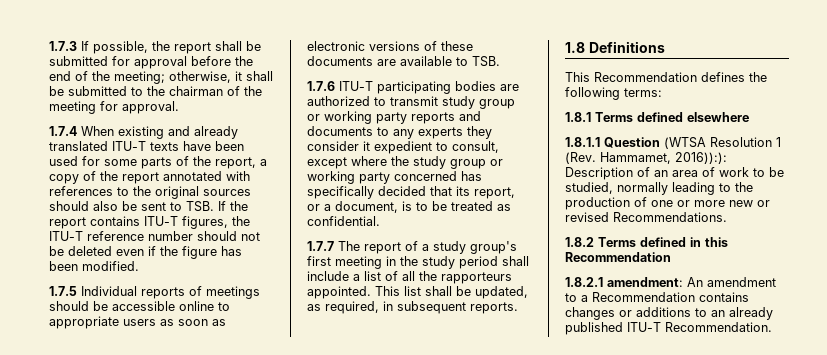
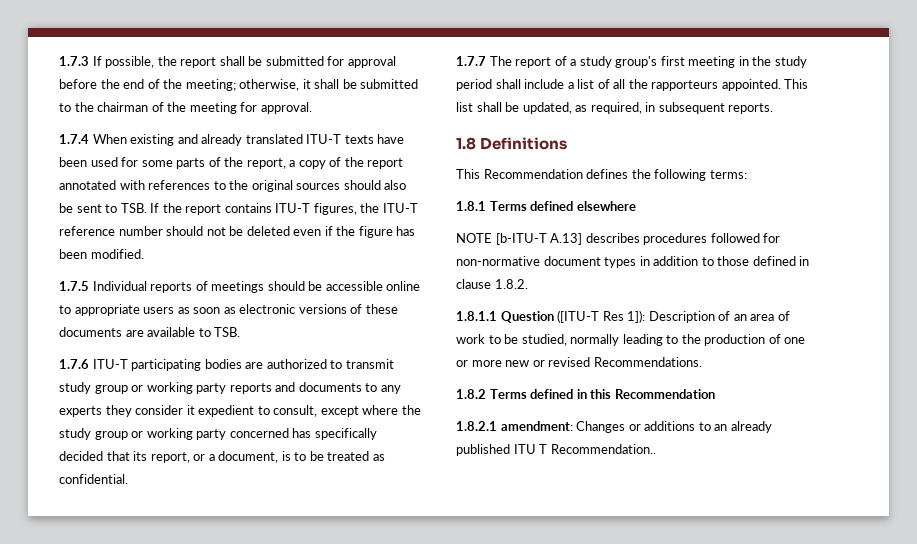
- 1.8.1.1 Question (WTSA Resolution 1 (Rev. Hammamet, 2016)):): Description of an area of work to be studied, normally leading to the production of one or more new or revised Recommendations.
+ NOTE [b-ITU-T A.13] describes procedures followed for non-normative document types in addition to those defined in clause 1.8.2.
+ 1.8.1.1 Question ([ITU-T Res 1]): Description of an area of work to be studied, normally leading to the production of one or more new or revised Recommendations.
- 1.8.2.1 amendment: An amendment to a Recommendation contains changes or additions to an already published ITU-T Recommendation.
+ 1.8.2.1 amendment: Changes or additions to an already published ITU T Recommendation..

